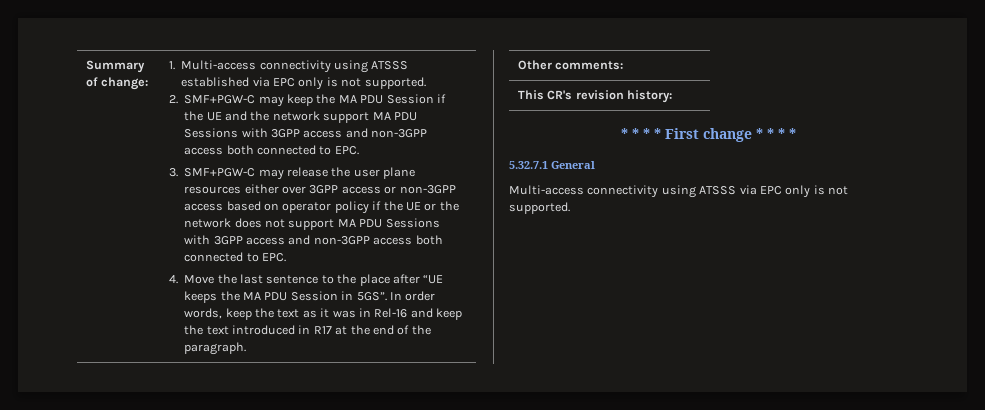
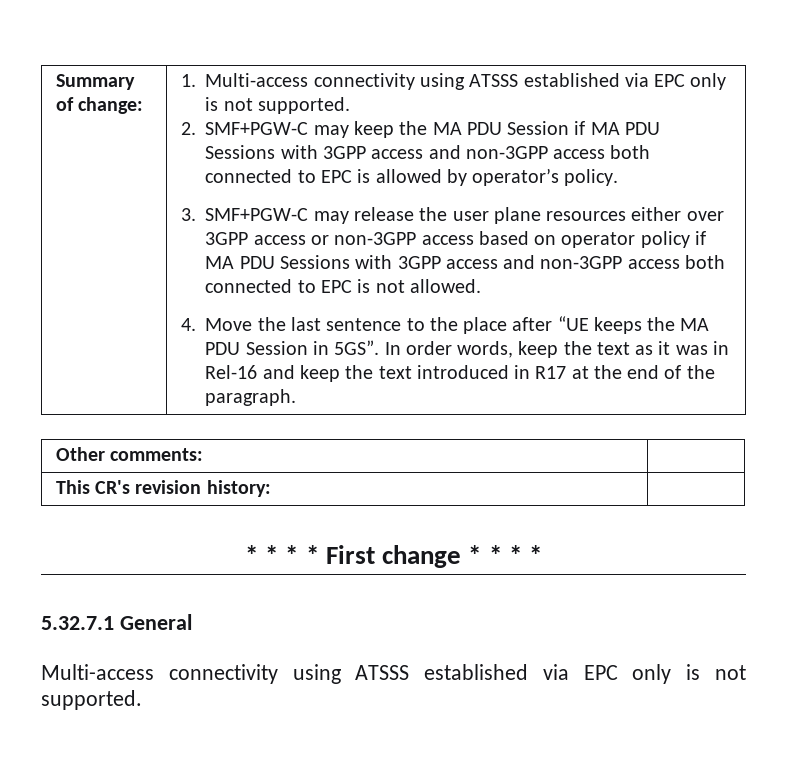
- 2. SMF+PGW-C may keep the MA PDU Session if the UE and the network support MA PDU Sessions with 3GPP access and non-3GPP access both connected to EPC.
+ 2. SMF+PGW-C may keep the MA PDU Session if MA PDU Sessions with 3GPP access and non-3GPP access both connected to EPC is allowed by operator’s policy.
- 3. SMF+PGW-C may release the user plane resources either over 3GPP access or non-3GPP access based on operator policy if the UE or the network does not support MA PDU Sessions with 3GPP access and non-3GPP access both connected to EPC.
+ 3. SMF+PGW-C may release the user plane resources either over 3GPP access or non-3GPP access based on operator policy if MA PDU Sessions with 3GPP access and non-3GPP access both connected to EPC is not allowed.
  5.32.7.1 General
- Multi-access connectivity using ATSSS via EPC only is not supported.
+ Multi-access connectivity using ATSSS established via EPC only is not supported.

